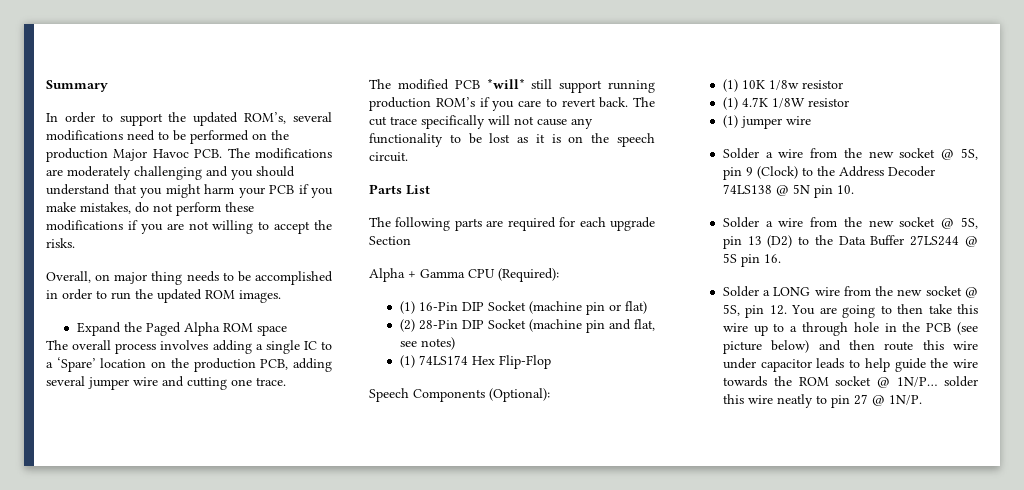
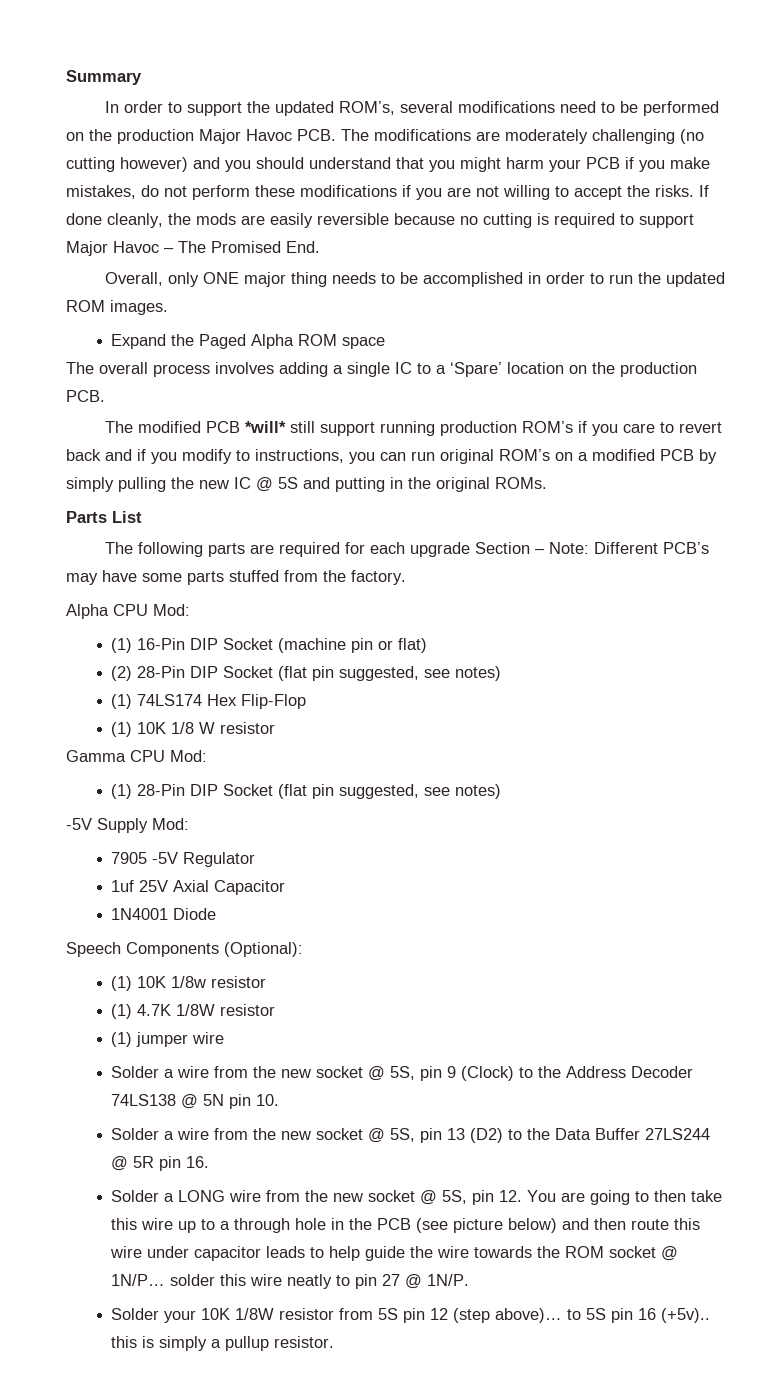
- In order to support the updated ROM’s, several modifications need to be performed on the production Major Havoc PCB. The modifications are moderately challenging and you should understand that you might harm your PCB if you make mistakes, do not perform these modifications if you are not willing to accept the risks.
+ In order to support the updated ROM’s, several modifications need to be performed on the production Major Havoc PCB. The modifications are moderately challenging (no cutting however) and you should understand that you might harm your PCB if you make mistakes, do not perform these modifications if you are not willing to accept the risks. If done cleanly, the mods are easily reversible because no cutting is required to support Major Havoc – The Promised End.
- Overall, on major thing needs to be accomplished in order to run the updated ROM images.
+ Overall, only ONE major thing needs to be accomplished in order to run the updated ROM images.
- The overall process involves adding a single IC to a ‘Spare’ location on the production PCB, adding several jumper wire and cutting one trace.
+ The overall process involves adding a single IC to a ‘Spare’ location on the production PCB.
- The modified PCB *will* still support running production ROM’s if you care to revert back. The cut trace specifically will not cause any functionality to be lost as it is on the speech circuit.
+ The modified PCB *will* still support running production ROM’s if you care to revert back and if you modify to instructions, you can run original ROM’s on a modified PCB by simply pulling the new IC @ 5S and putting in the original ROMs.
- The following parts are required for each upgrade Section
- Alpha + Gamma CPU (Required):
+ The following parts are required for each upgrade Section – Note: Different PCB’s may have some parts stuffed from the factory.
+ Alpha CPU Mod:
- (2) 28-Pin DIP Socket (machine pin and flat, see notes)
+ (2) 28-Pin DIP Socket (flat pin suggested, see notes)
+ (1) 10K 1/8 W resistor
+ Gamma CPU Mod:
+ (1) 28-Pin DIP Socket (flat pin suggested, see notes)
+ -5V Supply Mod:
+ 7905 -5V Regulator
+ 1uf 25V Axial Capacitor
+ 1N4001 Diode
- Solder a wire from the new socket @ 5S, pin 13 (D2) to the Data Buffer 27LS244 @ 5S pin 16.
+ Solder a wire from the new socket @ 5S, pin 13 (D2) to the Data Buffer 27LS244 @ 5R pin 16.
+ Solder your 10K 1/8W resistor from 5S pin 12 (step above)… to 5S pin 16 (+5v).. this is simply a pullup resistor.

